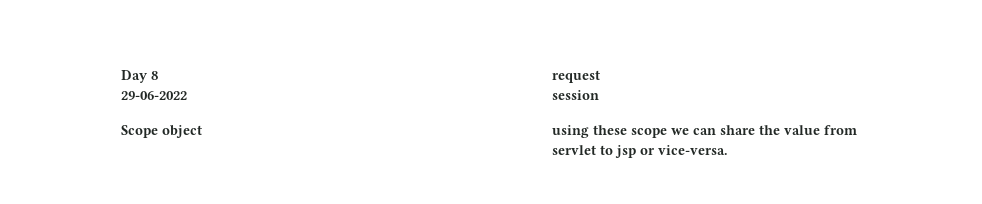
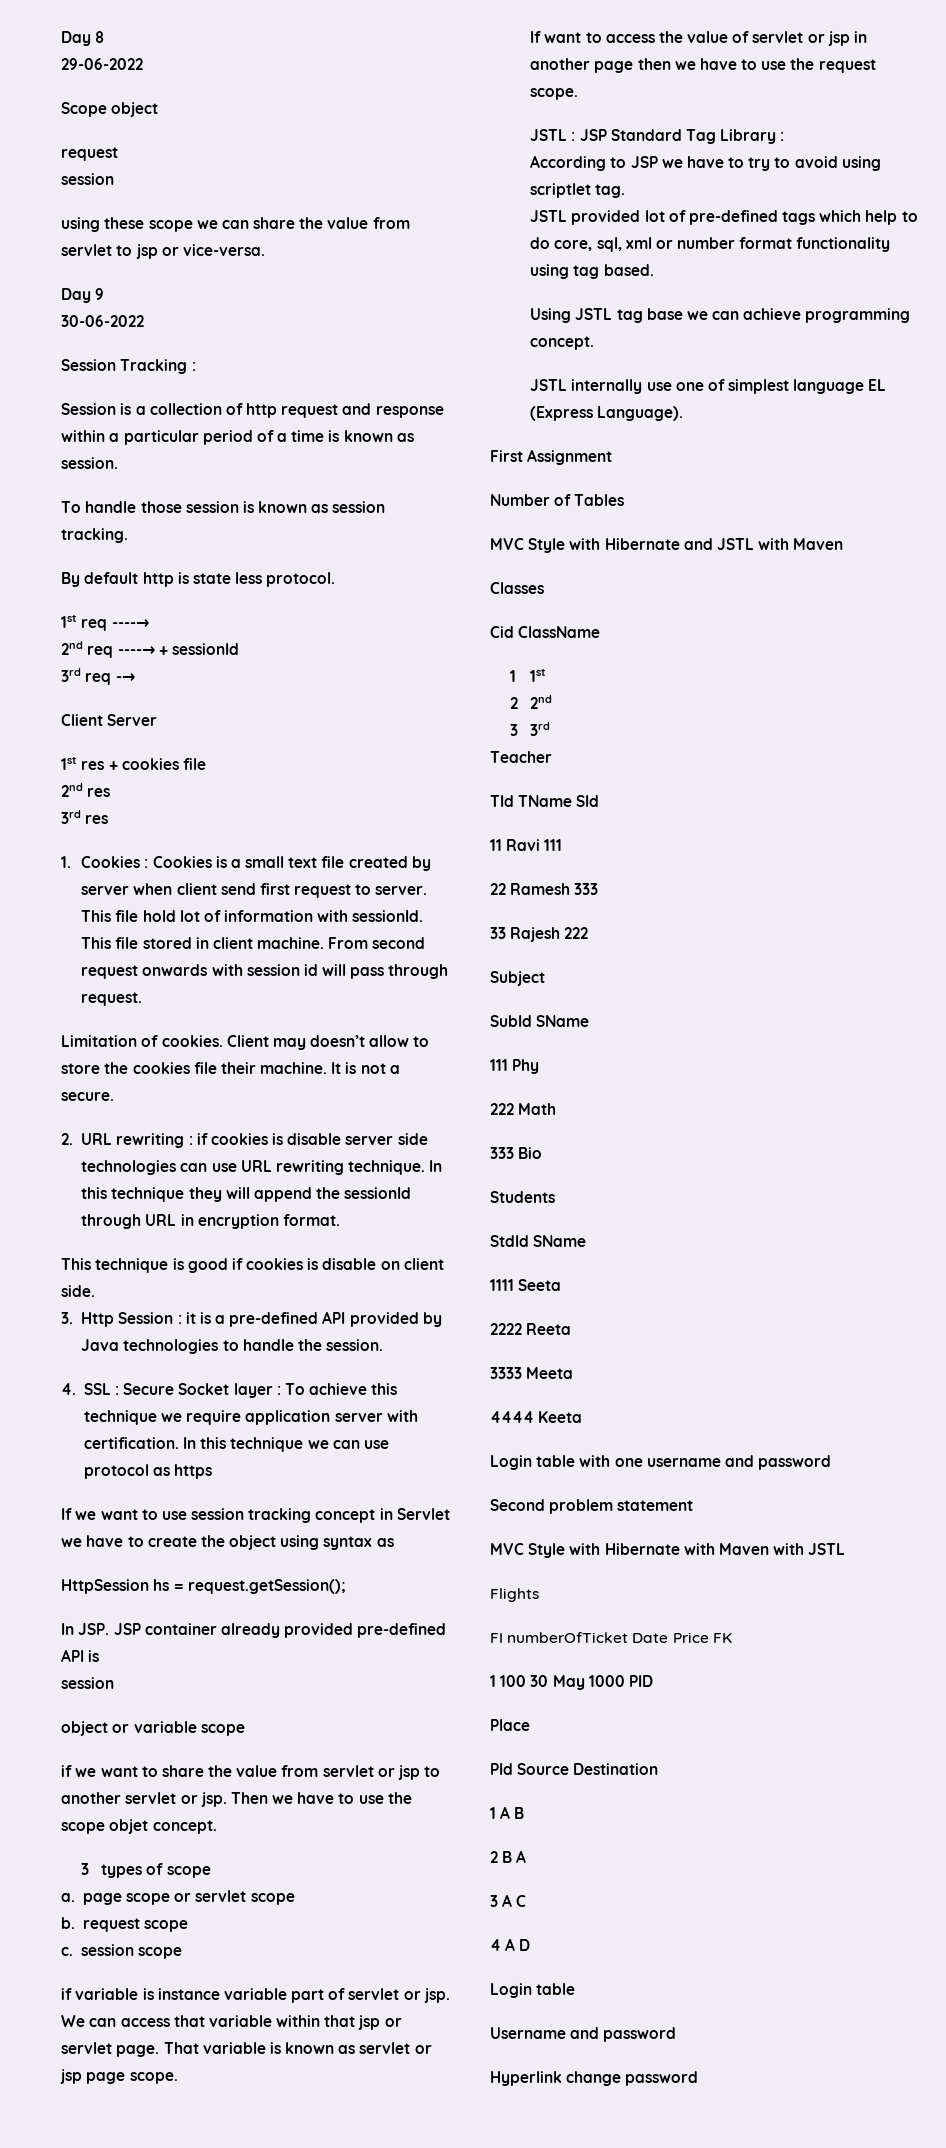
+ Day 9
+ 30-06-2022
+ Session Tracking :
+ Session is a collection of http request and response within a particular period of a time is known as session.
+ To handle those session is known as session tracking.
+ By default http is state less protocol.
+ 1st req ----→
+ 2nd req ----→ + sessionId
+ 3rd req -→
+ Client Server
+ 1st res + cookies file
+ 2nd res
+ 3rd res
+ 1. Cookies : Cookies is a small text file created by server when client send first request to server. This file hold lot of information with sessionId. This file stored in client machine. From second request onwards with session id will pass through request.
+ Limitation of cookies. Client may doesn’t allow to store the cookies file their machine. It is not a secure.
+ 2. URL rewriting : if cookies is disable server side technologies can use URL rewriting technique. In this technique they will append the sessionId through URL in encryption format.
+ This technique is good if cookies is disable on client side.
+ 3. Http Session : it is a pre-defined API provided by Java technologies to handle the session.
+ 4. SSL : Secure Socket layer : To achieve this technique we require application server with certification. In this technique we can use protocol as https
+ If we want to use session tracking concept in Servlet we have to create the object using syntax as
+ HttpSession hs = request.getSession();
+ In JSP. JSP container already provided pre-defined API is
+ session
+ object or variable scope
+ if we want to share the value from servlet or jsp to another servlet or jsp. Then we have to use the scope objet concept.
+ 3 types of scope
+ a. page scope or servlet scope
+ b. request scope
+ c. session scope
+ if variable is instance variable part of servlet or jsp. We can access that variable within that jsp or servlet page. That variable is known as servlet or jsp page scope.
+ If want to access the value of servlet or jsp in another page then we have to use the request scope.
+ JSTL : JSP Standard Tag Library :
+ According to JSP we have to try to avoid using scriptlet tag.
+ JSTL provided lot of pre-defined tags which help to do core, sql, xml or number format functionality using tag based.
+ Using JSTL tag base we can achieve programming concept.
+ JSTL internally use one of simplest language EL (Express Language).
+ First Assignment
+ Number of Tables
+ MVC Style with Hibernate and JSTL with Maven
+ Classes
+ Cid ClassName
+ 1 1st
+ 2 2nd
+ 3 3rd
+ Teacher
+ TId TName SId
+ 11 Ravi 111
+ 22 Ramesh 333
+ 33 Rajesh 222
+ Subject
+ SubId SName
+ 111 Phy
+ 222 Math
+ 333 Bio
+ Students
+ StdId SName
+ 1111 Seeta
+ 2222 Reeta
+ 3333 Meeta
+ 4444 Keeta
+ Login table with one username and password
+ Second problem statement
+ MVC Style with Hibernate with Maven with JSTL
+ Flights
+ FI numberOfTicket Date Price FK
+ 1 100 30 May 1000 PID
+ Place
+ PId Source Destination
+ 1 A B
+ 2 B A
+ 3 A C
+ 4 A D
+ Login table
+ Username and password
+ Hyperlink change password

